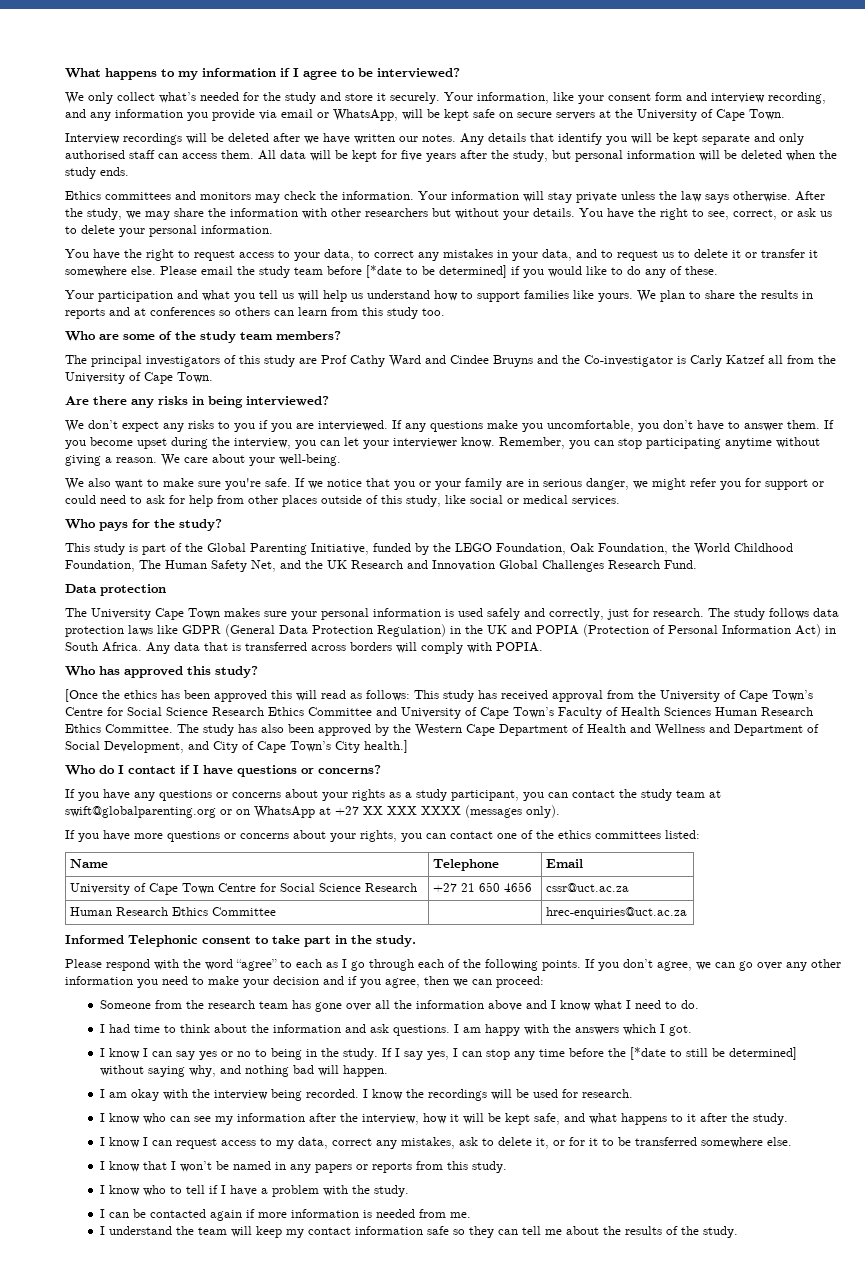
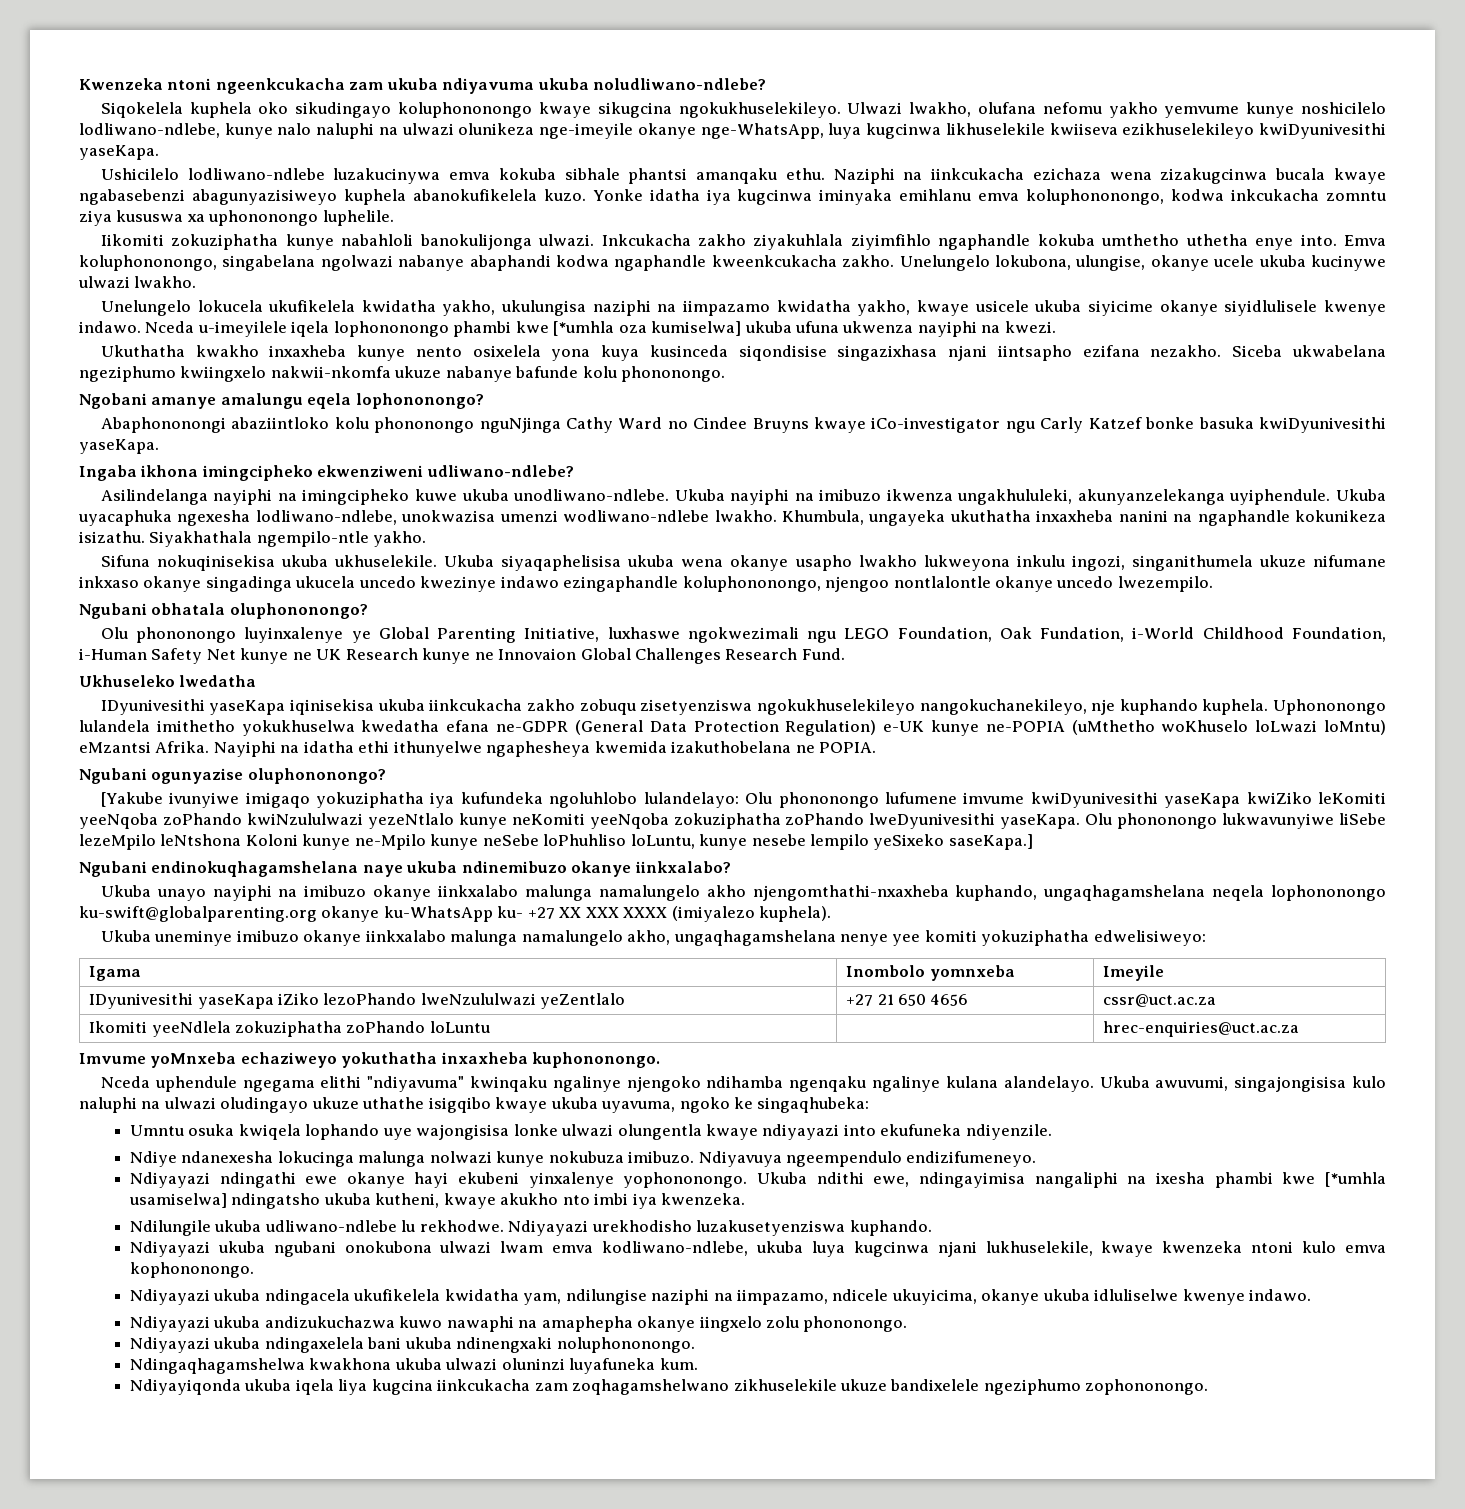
- What happens to my information if I agree to be interviewed?
- We only collect what’s needed for the study and store it securely. Your information, like your consent form and interview recording, and any information you provide via email or WhatsApp, will be kept safe on secure servers at the University of Cape Town.
- Interview recordings will be deleted after we have written our notes. Any details that identify you will be kept separate and only authorised staff can access them. All data will be kept for five years after the study, but personal information will be deleted when the study ends.
- Ethics committees and monitors may check the information. Your information will stay private unless the law says otherwise. After the study, we may share the information with other researchers but without your details. You have the right to see, correct, or ask us to delete your personal information.
- You have the right to request access to your data, to correct any mistakes in your data, and to request us to delete it or transfer it somewhere else. Please email the study team before [*date to be determined] if you would like to do any of these.
- Your participation and what you tell us will help us understand how to support families like yours. We plan to share the results in reports and at conferences so others can learn from this study too.
- Who are some of the study team members?
- The principal investigators of this study are Prof Cathy Ward and Cindee Bruyns and the Co-investigator is Carly Katzef all from the University of Cape Town.
- Are there any risks in being interviewed?
- We don’t expect any risks to you if you are interviewed. If any questions make you uncomfortable, you don’t have to answer them. If you become upset during the interview, you can let your interviewer know. Remember, you can stop participating anytime without giving a reason. We care about your well-being.
- We also want to make sure you're safe. If we notice that you or your family are in serious danger, we might refer you for support or could need to ask for help from other places outside of this study, like social or medical services.
- Who pays for the study?
- This study is part of the Global Parenting Initiative, funded by the LEGO Foundation, Oak Foundation, the World Childhood Foundation, The Human Safety Net, and the UK Research and Innovation Global Challenges Research Fund.
- Data protection
- The University Cape Town makes sure your personal information is used safely and correctly, just for research. The study follows data protection laws like GDPR (General Data Protection Regulation) in the UK and POPIA (Protection of Personal Information Act) in South Africa. Any data that is transferred across borders will comply with POPIA.
- Who has approved this study?
- [Once the ethics has been approved this will read as follows: This study has received approval from the University of Cape Town’s Centre for Social Science Research Ethics Committee and University of Cape Town’s Faculty of Health Sciences Human Research Ethics Committee. The study has also been approved by the Western Cape Department of Health and Wellness and Department of Social Development, and City of Cape Town’s City health.]
- Who do I contact if I have questions or concerns?
- If you have any questions or concerns about your rights as a study participant, you can contact the study team at swift@globalparenting.org or on WhatsApp at +27 XX XXX XXXX (messages only).
- If you have more questions or concerns about your rights, you can contact one of the ethics committees listed:
- Name | Telephone | Email
- University of Cape Town Centre for Social Science Research | +27 21 650 4656 | cssr@uct.ac.za
+ Kwenzeka ntoni ngeenkcukacha zam ukuba ndiyavuma ukuba noludliwano-ndlebe?
+ Siqokelela kuphela oko sikudingayo koluphononongo kwaye sikugcina ngokukhuselekileyo. Ulwazi lwakho, olufana nefomu yakho yemvume kunye noshicilelo lodliwano-ndlebe, kunye nalo naluphi na ulwazi olunikeza nge-imeyile okanye nge-WhatsApp, luya kugcinwa likhuselekile kwiiseva ezikhuselekileyo kwiDyunivesithi yaseKapa.
+ Ushicilelo lodliwano-ndlebe luzakucinywa emva kokuba sibhale phantsi amanqaku ethu. Naziphi na iinkcukacha ezichaza wena zizakugcinwa bucala kwaye ngabasebenzi abagunyazisiweyo kuphela abanokufikelela kuzo. Yonke idatha iya kugcinwa iminyaka emihlanu emva koluphononongo, kodwa inkcukacha zomntu ziya kususwa xa uphononongo luphelile.
+ Iikomiti zokuziphatha kunye nabahloli banokulijonga ulwazi. Inkcukacha zakho ziyakuhlala ziyimfihlo ngaphandle kokuba umthetho uthetha enye into. Emva koluphononongo, singabelana ngolwazi nabanye abaphandi kodwa ngaphandle kweenkcukacha zakho. Unelungelo lokubona, ulungise, okanye ucele ukuba kucinywe ulwazi lwakho.
+ Unelungelo lokucela ukufikelela kwidatha yakho, ukulungisa naziphi na iimpazamo kwidatha yakho, kwaye usicele ukuba siyicime okanye siyidlulisele kwenye indawo. Nceda u-imeyilele iqela lophononongo phambi kwe [*umhla oza kumiselwa] ukuba ufuna ukwenza nayiphi na kwezi.
+ Ukuthatha kwakho inxaxheba kunye nento osixelela yona kuya kusinceda siqondisise singazixhasa njani iintsapho ezifana nezakho. Siceba ukwabelana ngeziphumo kwiingxelo nakwii-nkomfa ukuze nabanye bafunde kolu phononongo.
+ Ngobani amanye amalungu eqela lophononongo?
+ Abaphononongi abaziintloko kolu phononongo nguNjinga Cathy Ward no Cindee Bruyns kwaye iCo-investigator ngu Carly Katzef bonke basuka kwiDyunivesithi yaseKapa.
+ Ingaba ikhona imingcipheko ekwenziweni udliwano-ndlebe?
+ Asilindelanga nayiphi na imingcipheko kuwe ukuba unodliwano-ndlebe. Ukuba nayiphi na imibuzo ikwenza ungakhululeki, akunyanzelekanga uyiphendule. Ukuba uyacaphuka ngexesha lodliwano-ndlebe, unokwazisa umenzi wodliwano-ndlebe lwakho. Khumbula, ungayeka ukuthatha inxaxheba nanini na ngaphandle kokunikeza isizathu. Siyakhathala ngempilo-ntle yakho.
+ Sifuna nokuqinisekisa ukuba ukhuselekile. Ukuba siyaqaphelisisa ukuba wena okanye usapho lwakho lukweyona inkulu ingozi, singanithumela ukuze nifumane inkxaso okanye singadinga ukucela uncedo kwezinye indawo ezingaphandle koluphononongo, njengoo nontlalontle okanye uncedo lwezempilo.
+ Ngubani obhatala oluphononongo?
+ Olu phononongo luyinxalenye ye Global Parenting Initiative, luxhaswe ngokwezimali ngu LEGO Foundation, Oak Fundation, i-World Childhood Foundation, i-Human Safety Net kunye ne UK Research kunye ne Innovaion Global Challenges Research Fund.
+ Ukhuseleko lwedatha
+ IDyunivesithi yaseKapa iqinisekisa ukuba iinkcukacha zakho zobuqu zisetyenziswa ngokukhuselekileyo nangokuchanekileyo, nje kuphando kuphela. Uphononongo lulandela imithetho yokukhuselwa kwedatha efana ne-GDPR (General Data Protection Regulation) e-UK kunye ne-POPIA (uMthetho woKhuselo loLwazi loMntu) eMzantsi Afrika. Nayiphi na idatha ethi ithunyelwe ngaphesheya kwemida izakuthobelana ne POPIA.
+ Ngubani ogunyazise oluphononongo?
+ [Yakube ivunyiwe imigaqo yokuziphatha iya kufundeka ngoluhlobo lulandelayo: Olu phononongo lufumene imvume kwiDyunivesithi yaseKapa kwiZiko leKomiti yeeNqoba zoPhando kwiNzululwazi yezeNtlalo kunye neKomiti yeeNqoba zokuziphatha zoPhando lweDyunivesithi yaseKapa. Olu phononongo lukwavunyiwe liSebe lezeMpilo leNtshona Koloni kunye ne-Mpilo kunye neSebe loPhuhliso loLuntu, kunye nesebe lempilo yeSixeko saseKapa.]
+ Ngubani endinokuqhagamshelana naye ukuba ndinemibuzo okanye iinkxalabo?
+ Ukuba unayo nayiphi na imibuzo okanye iinkxalabo malunga namalungelo akho njengomthathi-nxaxheba kuphando, ungaqhagamshelana neqela lophononongo ku-swift@globalparenting.org okanye ku-WhatsApp ku- +27 XX XXX XXXX (imiyalezo kuphela).
+ Ukuba uneminye imibuzo okanye iinkxalabo malunga namalungelo akho, ungaqhagamshelana nenye yee komiti yokuziphatha edwelisiweyo:
+ Igama | Inombolo yomnxeba | Imeyile
+ IDyunivesithi yaseKapa iZiko lezoPhando lweNzululwazi yeZentlalo | +27 21 650 4656 | cssr@uct.ac.za
- Human Research Ethics Committee | | hrec-enquiries@uct.ac.za
- Informed Telephonic consent to take part in the study.
- Please respond with the word “agree” to each as I go through each of the following points. If you don’t agree, we can go over any other information you need to make your decision and if you agree, then we can proceed:
- Someone from the research team has gone over all the information above and I know what I need to do.
- I had time to think about the information and ask questions. I am happy with the answers which I got.
- I know I can say yes or no to being in the study. If I say yes, I can stop any time before the [*date to still be determined] without saying why, and nothing bad will happen.
- I am okay with the interview being recorded. I know the recordings will be used for research.
- I know who can see my information after the interview, how it will be kept safe, and what happens to it after the study.
- I know I can request access to my data, correct any mistakes, ask to delete it, or for it to be transferred somewhere else.
- I know that I won’t be named in any papers or reports from this study.
- I know who to tell if I have a problem with the study.
- I can be contacted again if more information is needed from me.
- I understand the team will keep my contact information safe so they can tell me about the results of the study.
+ Ikomiti yeeNdlela zokuziphatha zoPhando loLuntu | | hrec-enquiries@uct.ac.za
+ Imvume yoMnxeba echaziweyo yokuthatha inxaxheba kuphononongo.
+ Nceda uphendule ngegama elithi "ndiyavuma" kwinqaku ngalinye njengoko ndihamba ngenqaku ngalinye kulana alandelayo. Ukuba awuvumi, singajongisisa kulo naluphi na ulwazi oludingayo ukuze uthathe isigqibo kwaye ukuba uyavuma, ngoko ke singaqhubeka:
+ Umntu osuka kwiqela lophando uye wajongisisa lonke ulwazi olungentla kwaye ndiyayazi into ekufuneka ndiyenzile.
+ Ndiye ndanexesha lokucinga malunga nolwazi kunye nokubuza imibuzo. Ndiyavuya ngeempendulo endizifumeneyo.
+ Ndiyayazi ndingathi ewe okanye hayi ekubeni yinxalenye yophononongo. Ukuba ndithi ewe, ndingayimisa nangaliphi na ixesha phambi kwe [*umhla usamiselwa] ndingatsho ukuba kutheni, kwaye akukho nto imbi iya kwenzeka.
+ Ndilungile ukuba udliwano-ndlebe lu rekhodwe. Ndiyayazi urekhodisho luzakusetyenziswa kuphando.
+ Ndiyayazi ukuba ngubani onokubona ulwazi lwam emva kodliwano-ndlebe, ukuba luya kugcinwa njani lukhuselekile, kwaye kwenzeka ntoni kulo emva kophononongo.
+ Ndiyayazi ukuba ndingacela ukufikelela kwidatha yam, ndilungise naziphi na iimpazamo, ndicele ukuyicima, okanye ukuba idluliselwe kwenye indawo.
+ Ndiyayazi ukuba andizukuchazwa kuwo nawaphi na amaphepha okanye iingxelo zolu phononongo.
+ Ndiyayazi ukuba ndingaxelela bani ukuba ndinengxaki noluphononongo.
+ Ndingaqhagamshelwa kwakhona ukuba ulwazi oluninzi luyafuneka kum.
+ Ndiyayiqonda ukuba iqela liya kugcina iinkcukacha zam zoqhagamshelwano zikhuselekile ukuze bandixelele ngeziphumo zophononongo.

